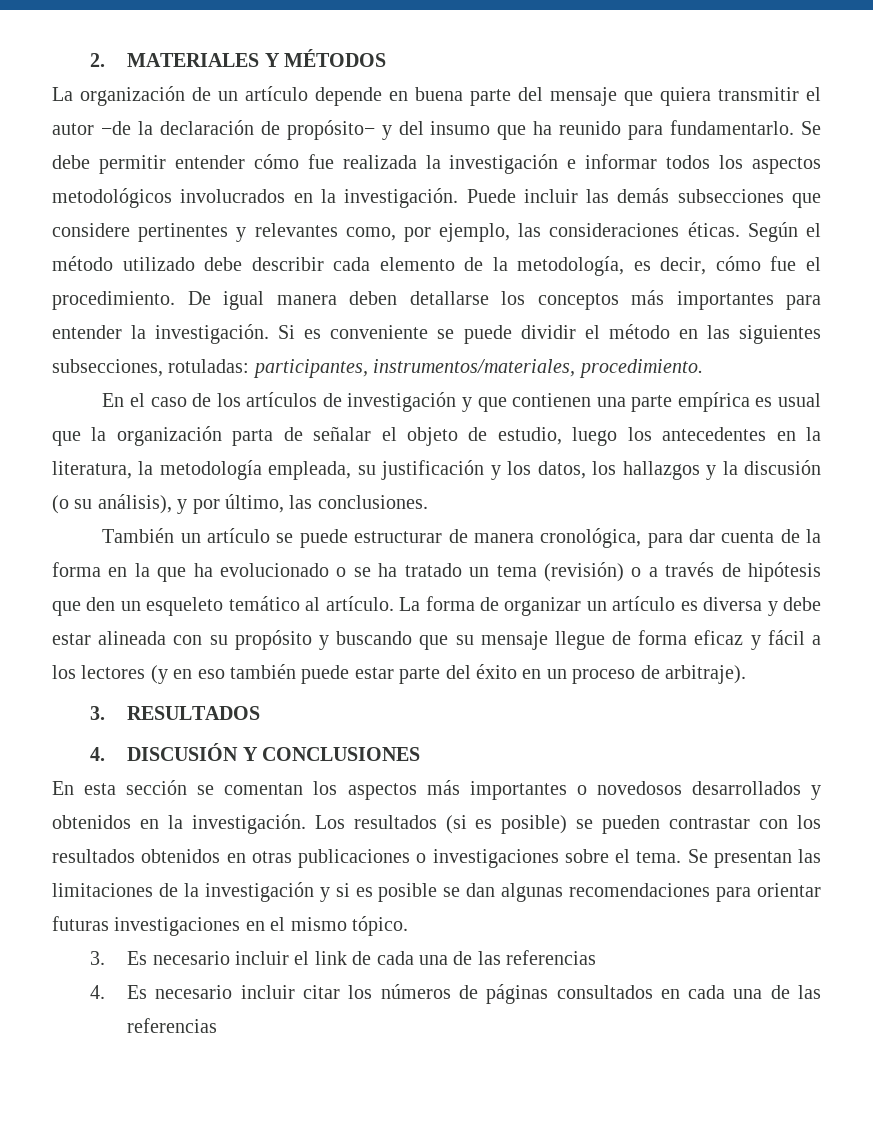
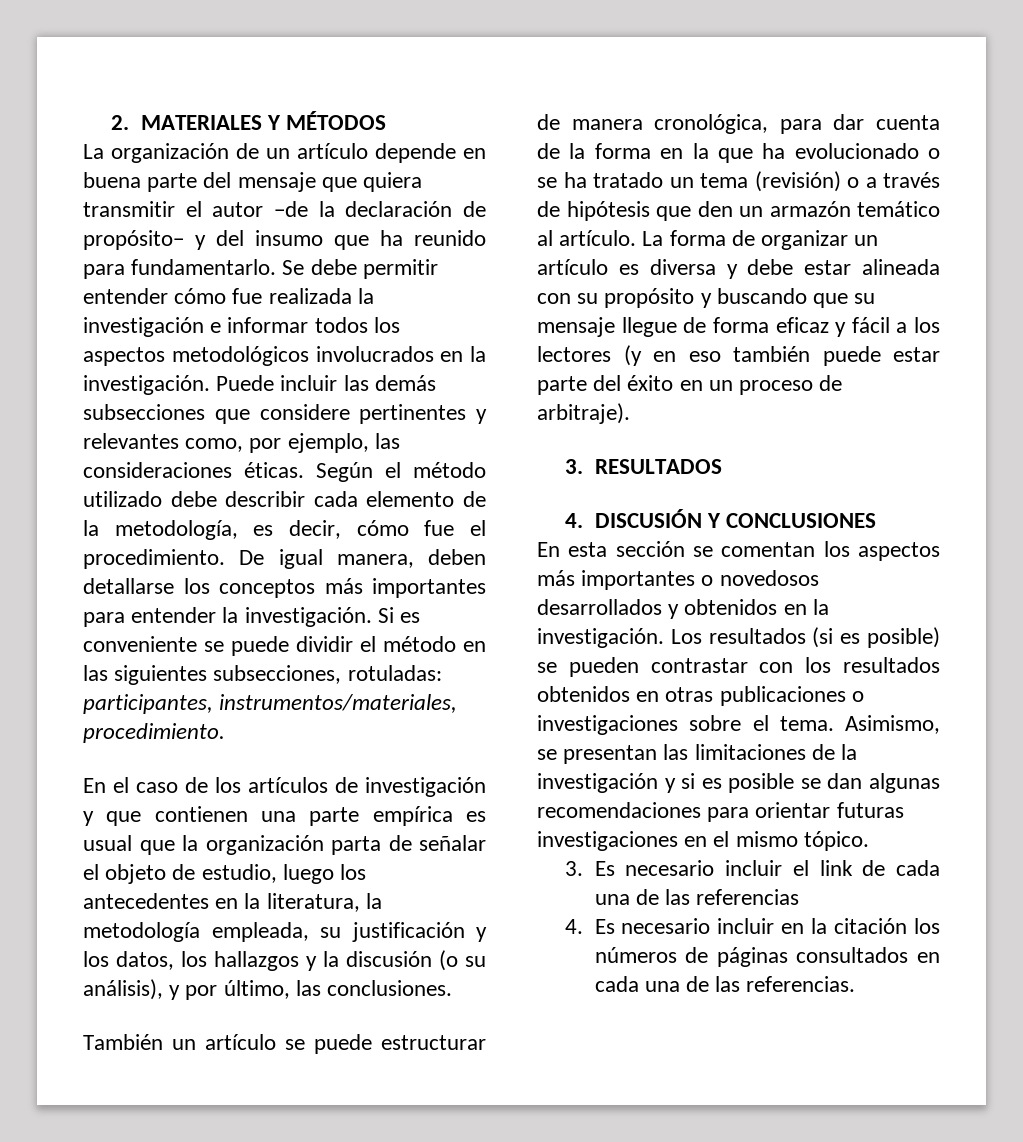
- De igual manera deben detallarse los conceptos más importantes para entender la investigación.
+ De igual manera, deben detallarse los conceptos más importantes para entender la investigación.
- También un artículo se puede estructurar de manera cronológica, para dar cuenta de la forma en la que ha evolucionado o se ha tratado un tema (revisión) o a través de hipótesis que den un esqueleto temático al artículo.
+ También un artículo se puede estructurar de manera cronológica, para dar cuenta de la forma en la que ha evolucionado o se ha tratado un tema (revisión) o a través de hipótesis que den un armazón temático al artículo.
- Se presentan las limitaciones de la investigación y si es posible se dan algunas recomendaciones para orientar futuras investigaciones en el mismo tópico.
+ Asimismo, se presentan las limitaciones de la investigación y si es posible se dan algunas recomendaciones para orientar futuras investigaciones en el mismo tópico.
- 4. Es necesario incluir citar los números de páginas consultados en cada una de las referencias
+ 4. Es necesario incluir en la citación los números de páginas consultados en cada una de las referencias.

